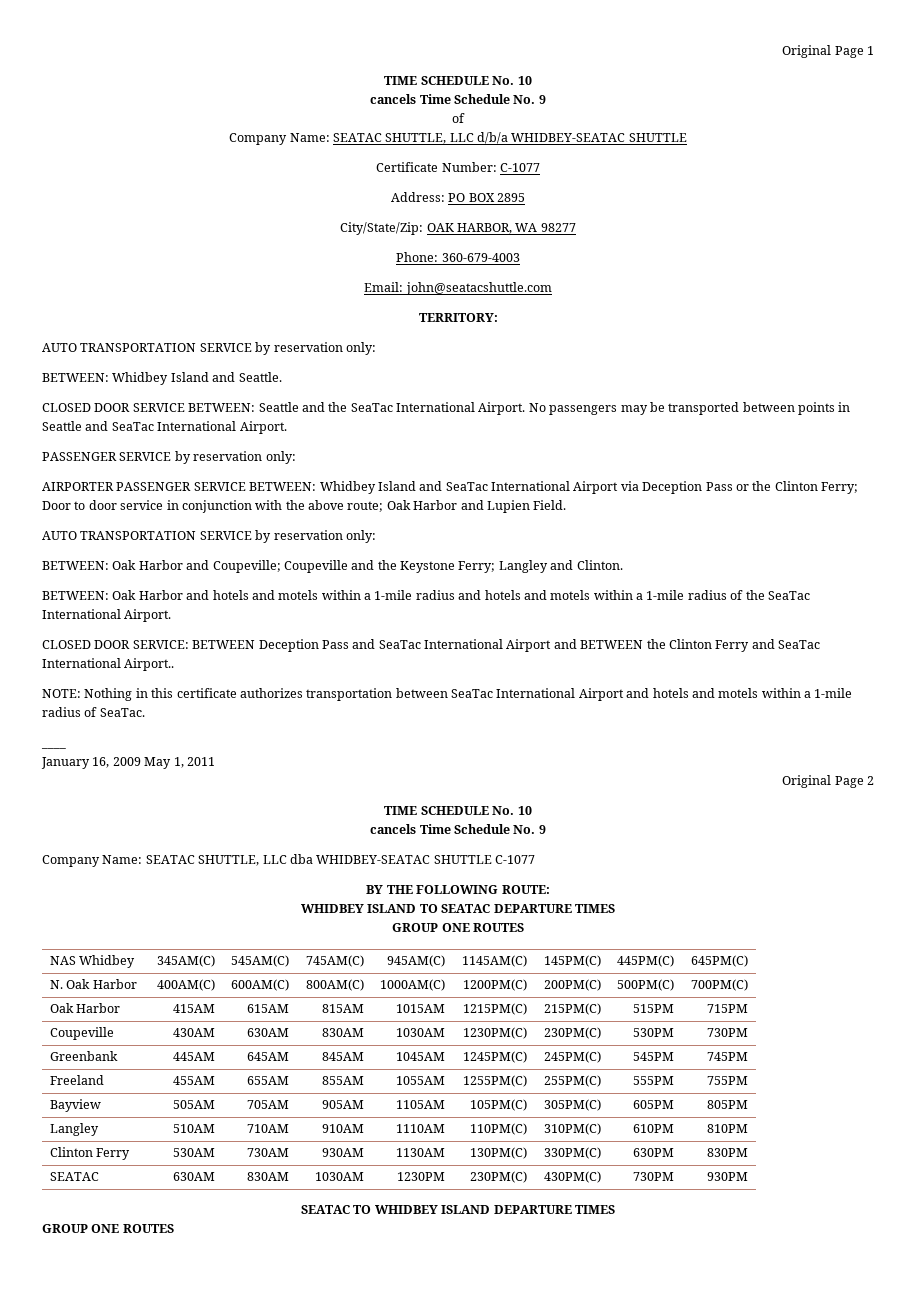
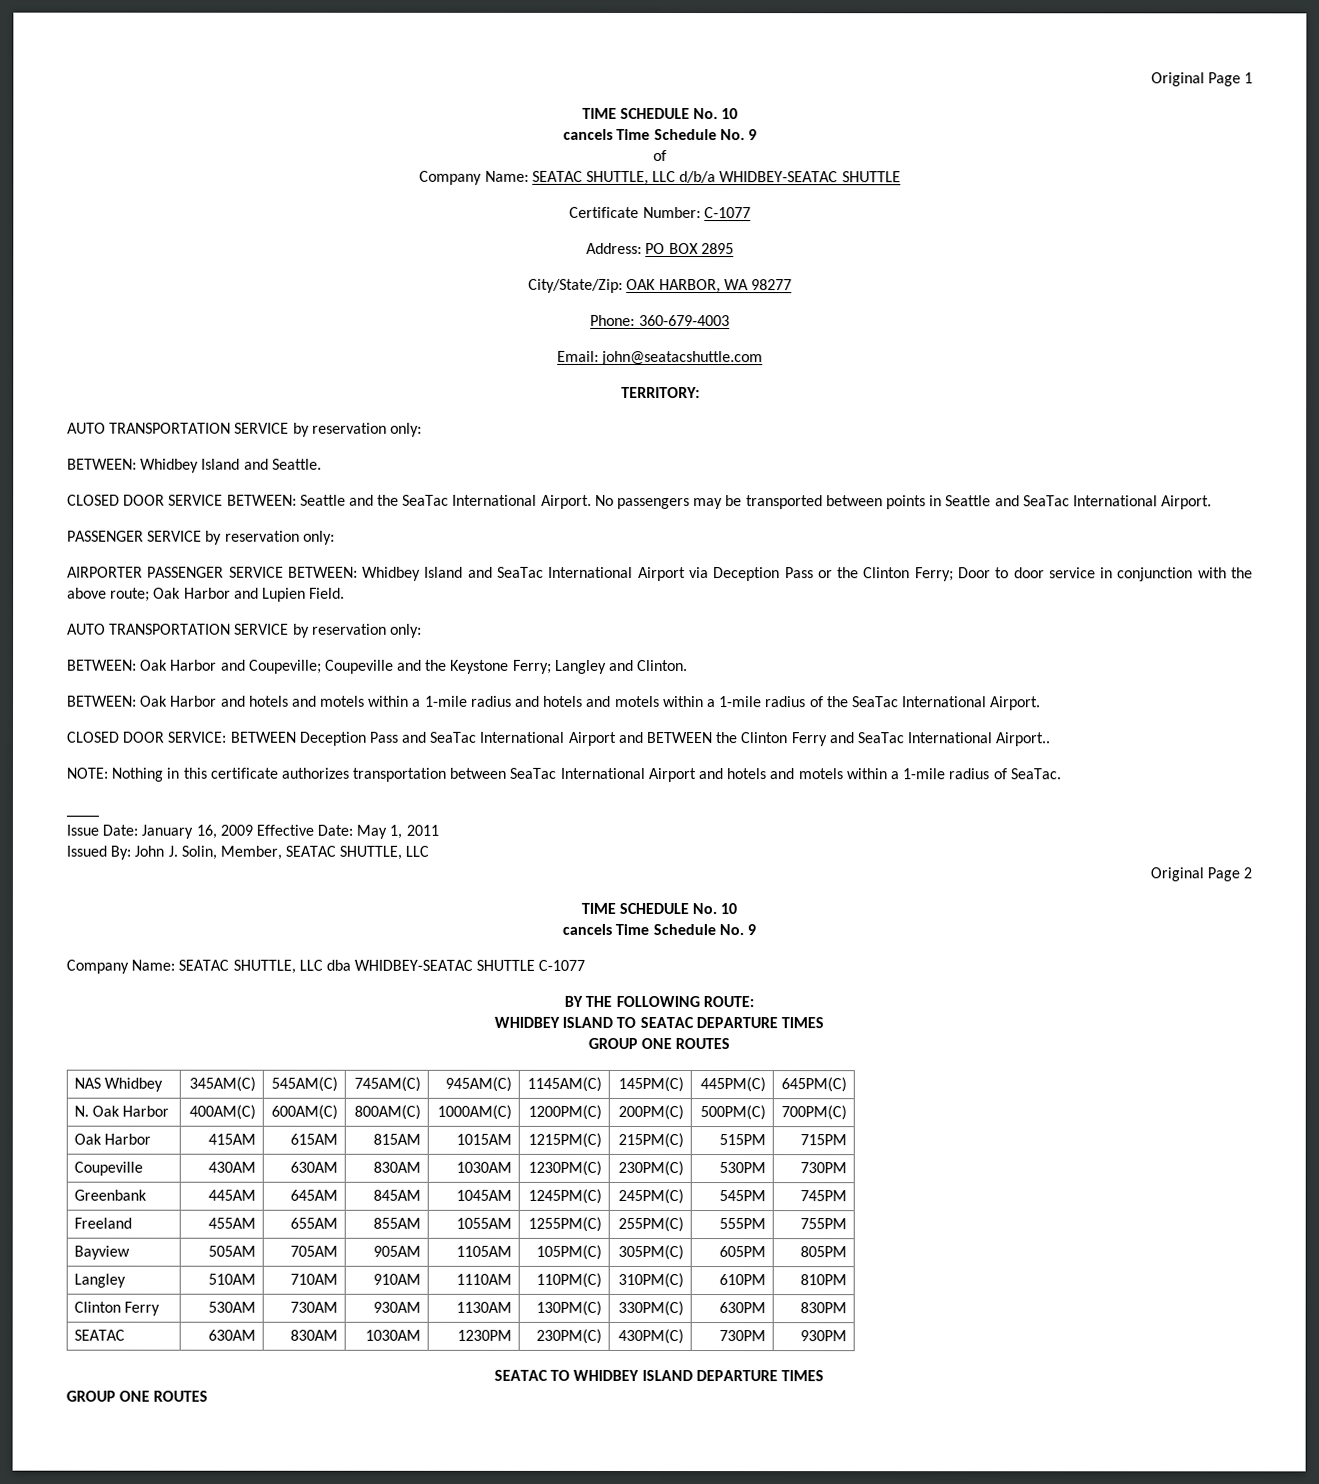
- January 16, 2009 May 1, 2011
+ Issue Date: January 16, 2009 Effective Date: May 1, 2011
+ Issued By: John J. Solin, Member, SEATAC SHUTTLE, LLC

